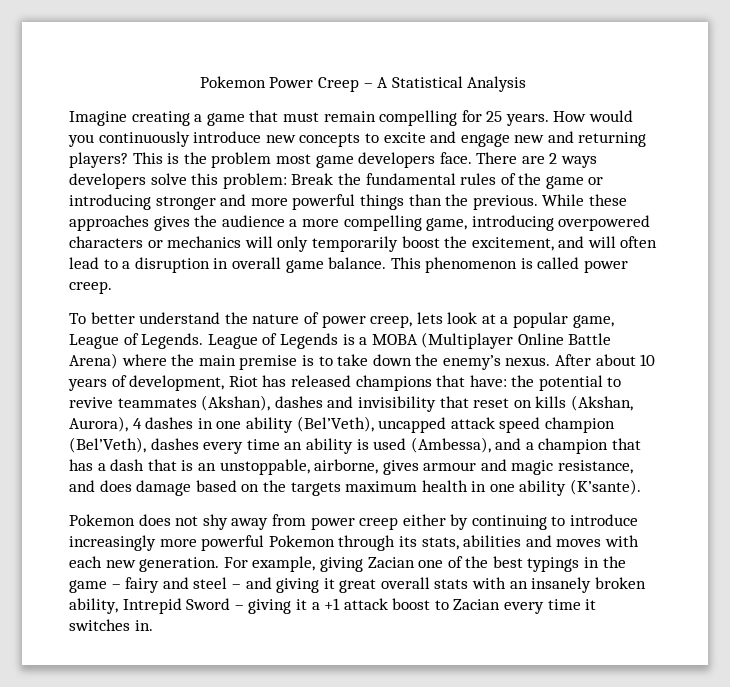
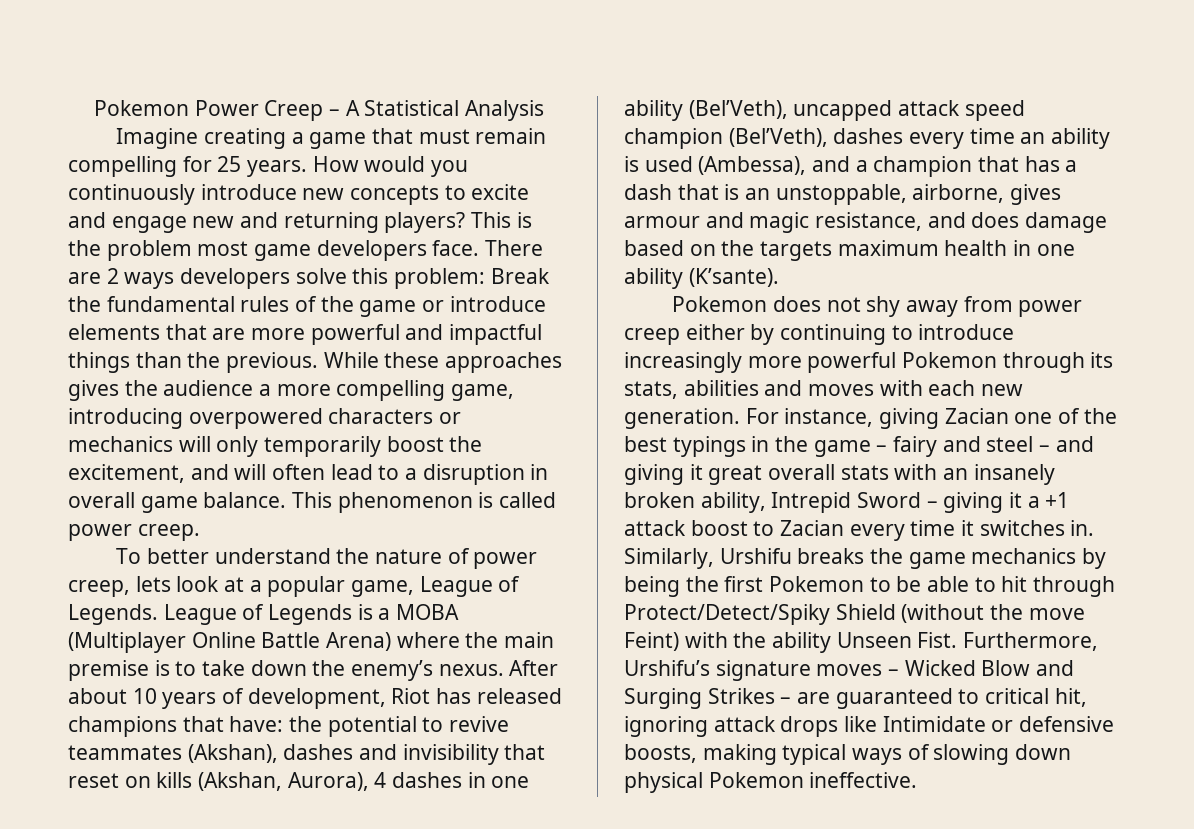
- There are 2 ways developers solve this problem: Break the fundamental rules of the game or introducing stronger and more powerful things than the previous.
+ There are 2 ways developers solve this problem: Break the fundamental rules of the game or introduce elements that are more powerful and impactful things than the previous.
- For example, giving Zacian one of the best typings in the game – fairy and steel – and giving it great overall stats with an insanely broken ability, Intrepid Sword – giving it a +1 attack boost to Zacian every time it switches in.
+ For instance, giving Zacian one of the best typings in the game – fairy and steel – and giving it great overall stats with an insanely broken ability, Intrepid Sword – giving it a +1 attack boost to Zacian every time it switches in.
+ Similarly, Urshifu breaks the game mechanics by being the first Pokemon to be able to hit through Protect/Detect/Spiky Shield (without the move Feint) with the ability Unseen Fist. Furthermore, Urshifu’s signature moves – Wicked Blow and Surging Strikes – are guaranteed to critical hit, ignoring attack drops like Intimidate or defensive boosts, making typical ways of slowing down physical Pokemon ineffective.

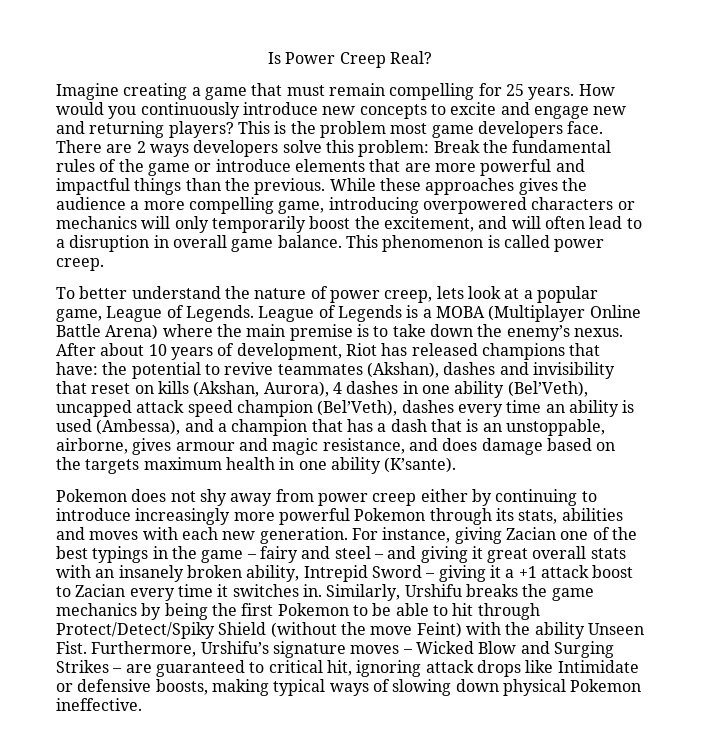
- Pokemon Power Creep – A Statistical Analysis
+ Is Power Creep Real?

